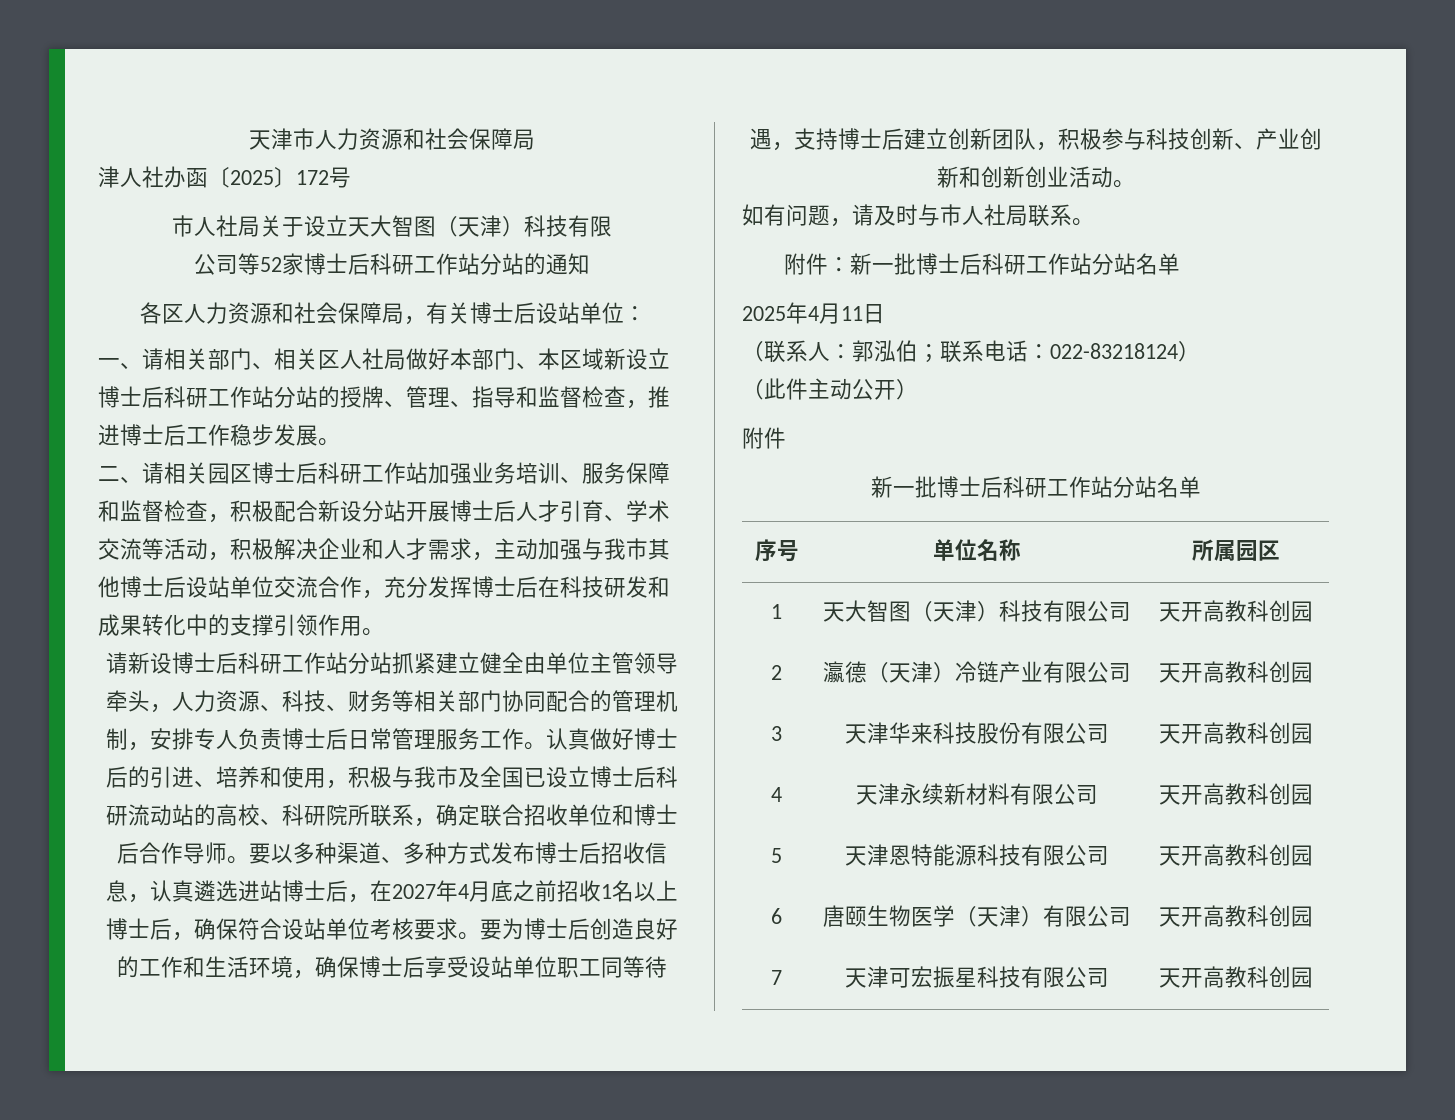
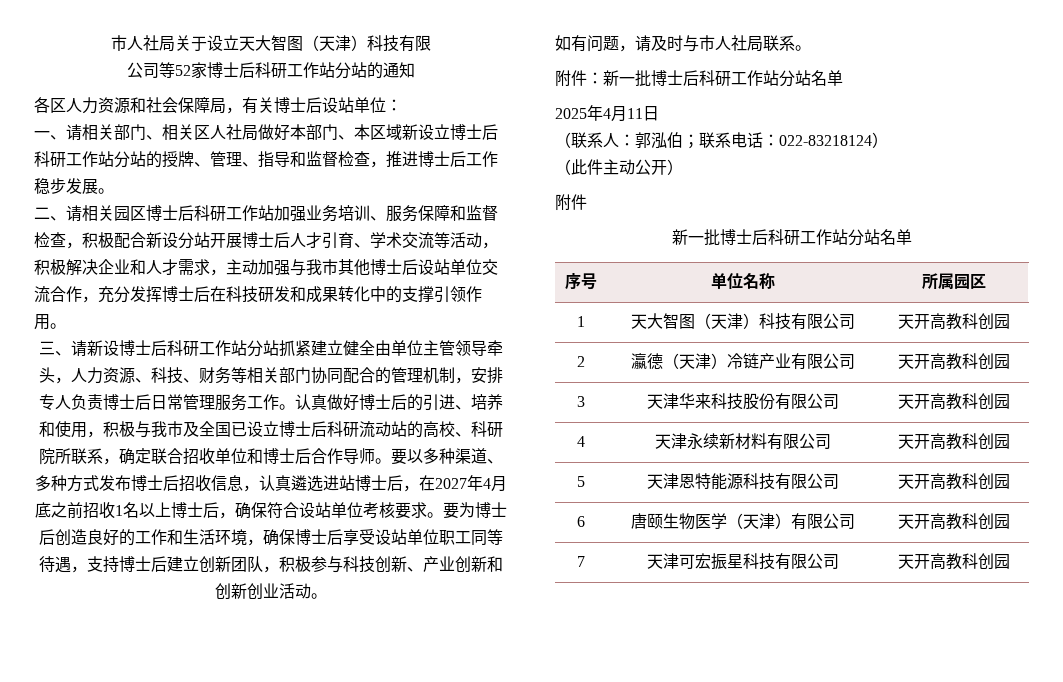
- 天津市人力资源和社会保障局
- 津人社办函〔2025〕172号
- 请新设博士后科研工作站分站抓紧建立健全由单位主管领导牵头，人力资源、科技、财务等相关部门协同配合的管理机制，安排专人负责博士后日常管理服务工作。
+ 三、请新设博士后科研工作站分站抓紧建立健全由单位主管领导牵头，人力资源、科技、财务等相关部门协同配合的管理机制，安排专人负责博士后日常管理服务工作。

